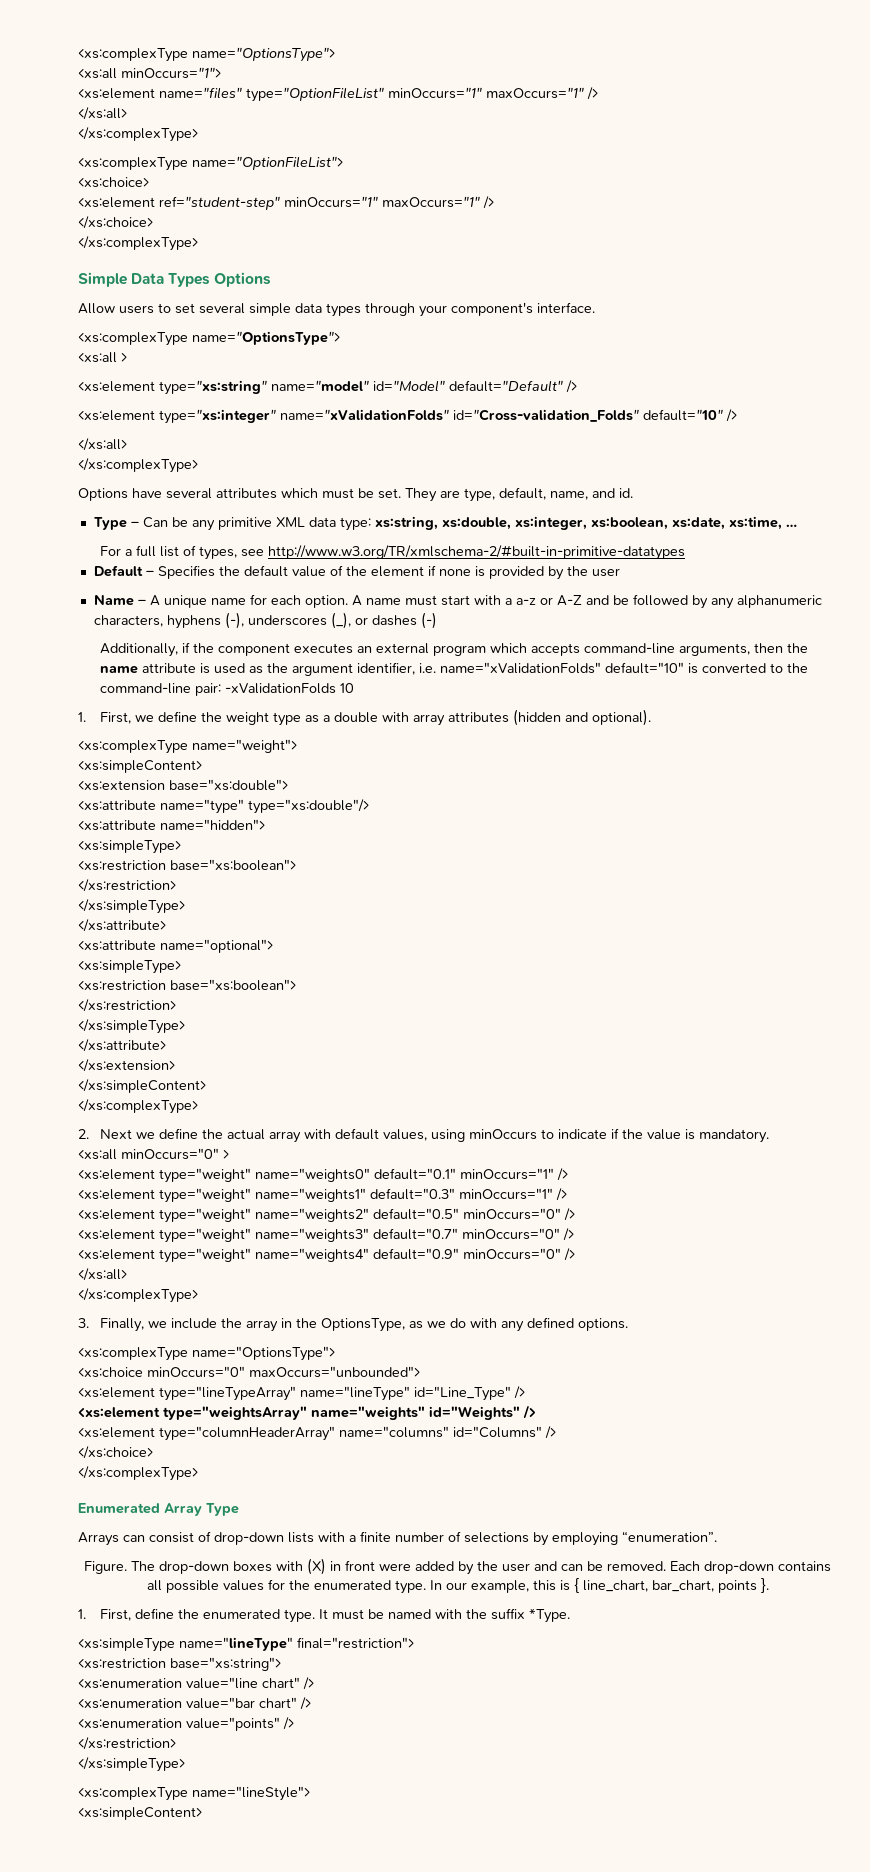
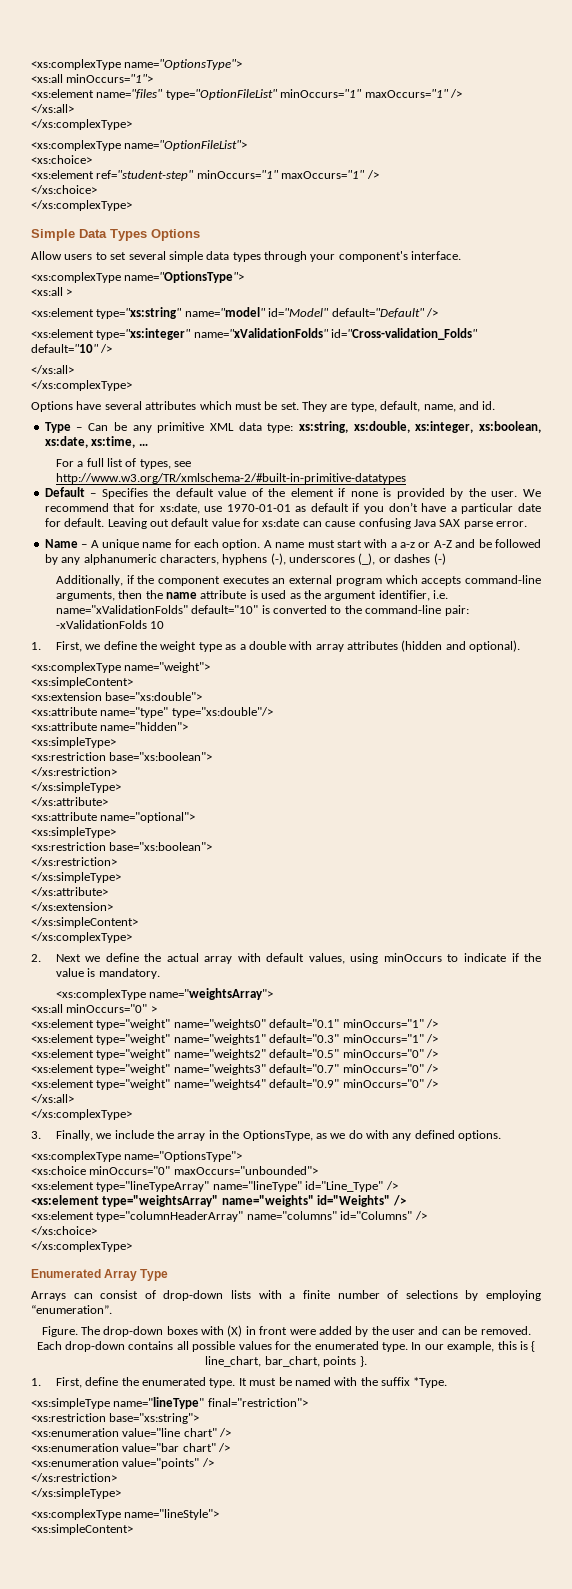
- Default – Specifies the default value of the element if none is provided by the user
+ Default – Specifies the default value of the element if none is provided by the user. We recommend that for xs:date, use 1970-01-01 as default if you don’t have a particular date for default. Leaving out default value for xs:date can cause confusing Java SAX parse error.
+ <xs:complexType name="weightsArray">

